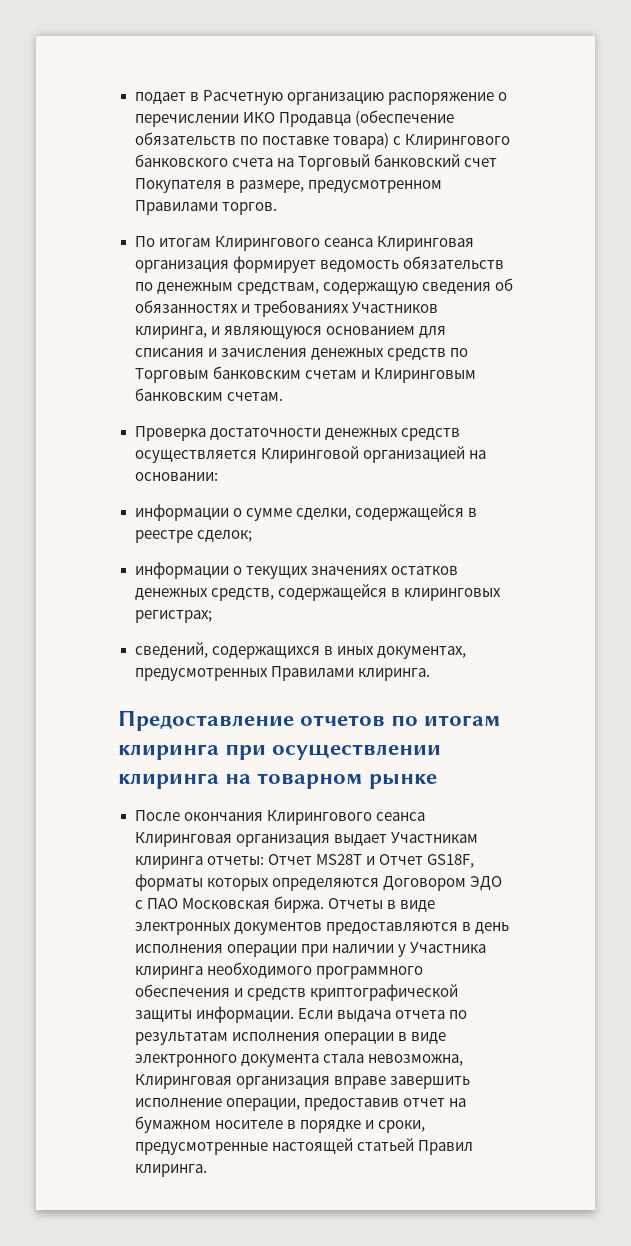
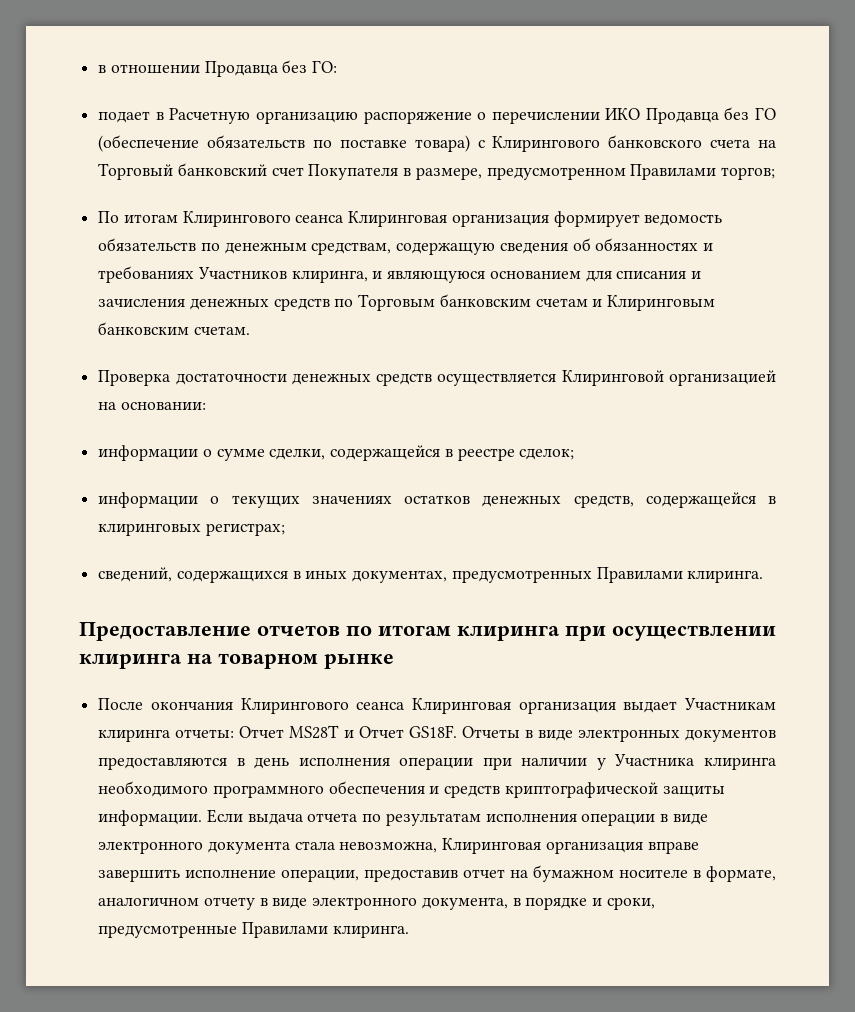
+ в отношении Продавца без ГО:
- подает в Расчетную организацию распоряжение о перечислении ИКО Продавца (обеспечение обязательств по поставке товара) с Клирингового банковского счета на Торговый банковский счет Покупателя в размере, предусмотренном Правилами торгов.
+ подает в Расчетную организацию распоряжение о перечислении ИКО Продавца без ГО (обеспечение обязательств по поставке товара) с Клирингового банковского счета на Торговый банковский счет Покупателя в размере, предусмотренном Правилами торгов;
- После окончания Клирингового сеанса Клиринговая организация выдает Участникам клиринга отчеты: Отчет MS28T и Отчет GS18F, форматы которых определяются Договором ЭДО с ПАО Московская биржа.
+ После окончания Клирингового сеанса Клиринговая организация выдает Участникам клиринга отчеты: Отчет MS28T и Отчет GS18F.
- Если выдача отчета по результатам исполнения операции в виде электронного документа стала невозможна, Клиринговая организация вправе завершить исполнение операции, предоставив отчет на бумажном носителе в порядке и сроки, предусмотренные настоящей статьей Правил клиринга.
+ Если выдача отчета по результатам исполнения операции в виде электронного документа стала невозможна, Клиринговая организация вправе завершить исполнение операции, предоставив отчет на бумажном носителе в формате, аналогичном отчету в виде электронного документа, в порядке и сроки, предусмотренные Правилами клиринга.

